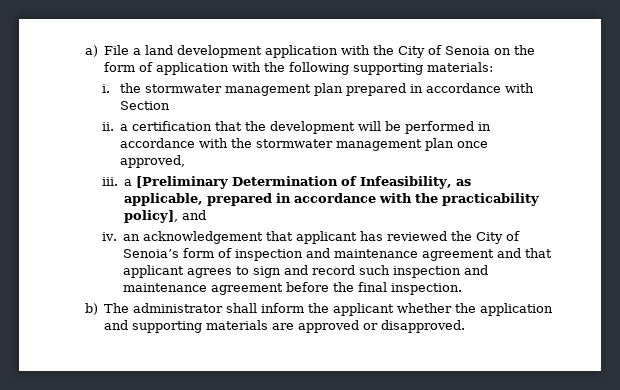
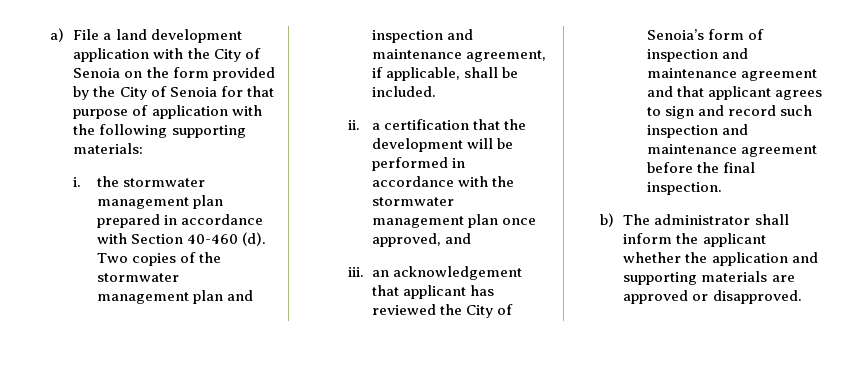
- a) File a land development application with the City of Senoia on the form of application with the following supporting materials:
+ a) File a land development application with the City of Senoia on the form provided by the City of Senoia for that purpose of application with the following supporting materials:
- i. the stormwater management plan prepared in accordance with Section
+ i. the stormwater management plan prepared in accordance with Section 40-460 (d). Two copies of the stormwater management plan and inspection and maintenance agreement, if applicable, shall be included.
- ii. a certification that the development will be performed in accordance with the stormwater management plan once approved,
- iii. a [Preliminary Determination of Infeasibility, as applicable, prepared in accordance with the practicability policy], and
+ ii. a certification that the development will be performed in accordance with the stormwater management plan once approved, and
- iv. an acknowledgement that applicant has reviewed the City of Senoia’s form of inspection and maintenance agreement and that applicant agrees to sign and record such inspection and maintenance agreement before the final inspection.
+ iii. an acknowledgement that applicant has reviewed the City of Senoia’s form of inspection and maintenance agreement and that applicant agrees to sign and record such inspection and maintenance agreement before the final inspection.

